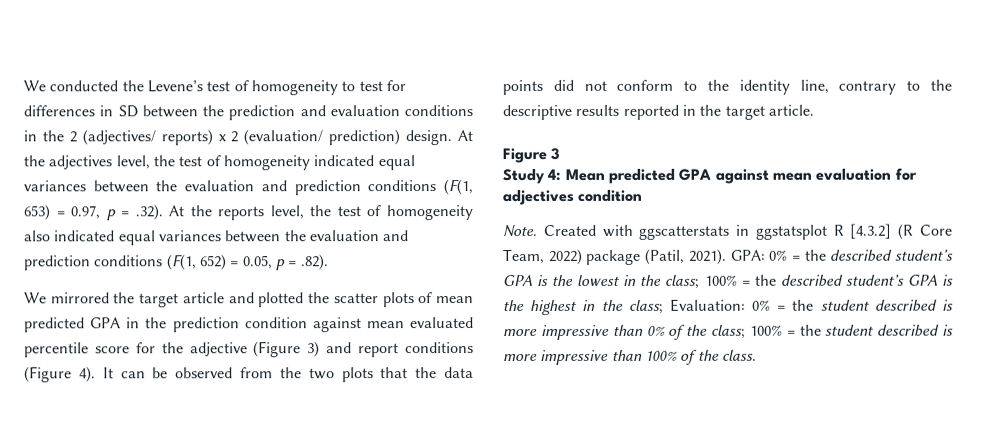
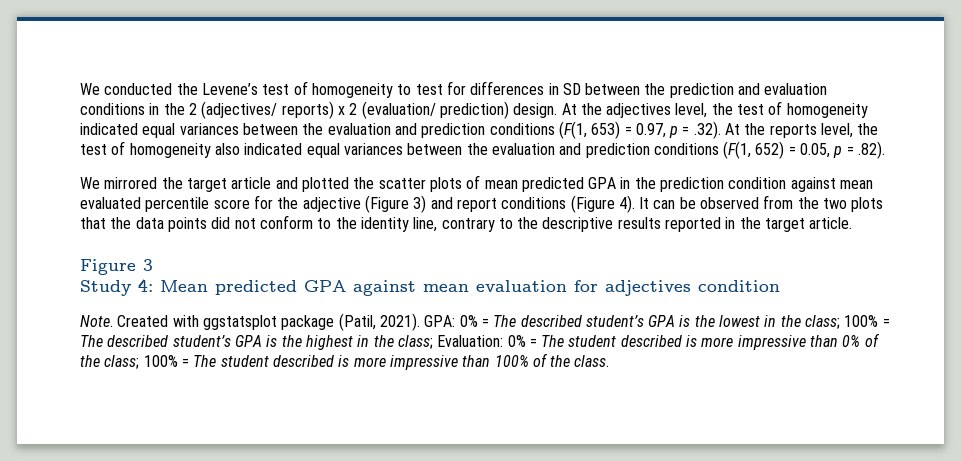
- Created with ggscatterstats in ggstatsplot R [4.3.2] (R Core Team, 2022) package (Patil, 2021).
+ Created with ggstatsplot package (Patil, 2021).
- GPA: 0% = the described student’s GPA is the lowest in the class; 100% = the described student’s GPA is the highest in the class; Evaluation: 0% = the student described is more impressive than 0% of the class; 100% = the student described is more impressive than 100% of the class.
+ GPA: 0% = The described student’s GPA is the lowest in the class; 100% = The described student’s GPA is the highest in the class; Evaluation: 0% = The student described is more impressive than 0% of the class; 100% = The student described is more impressive than 100% of the class.

